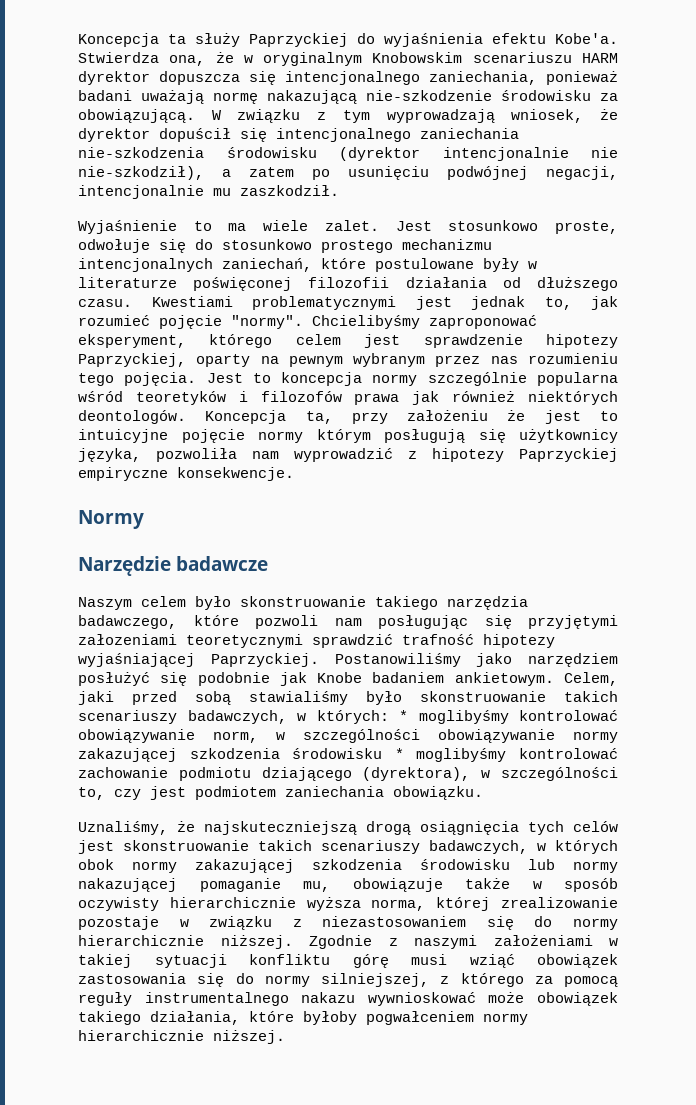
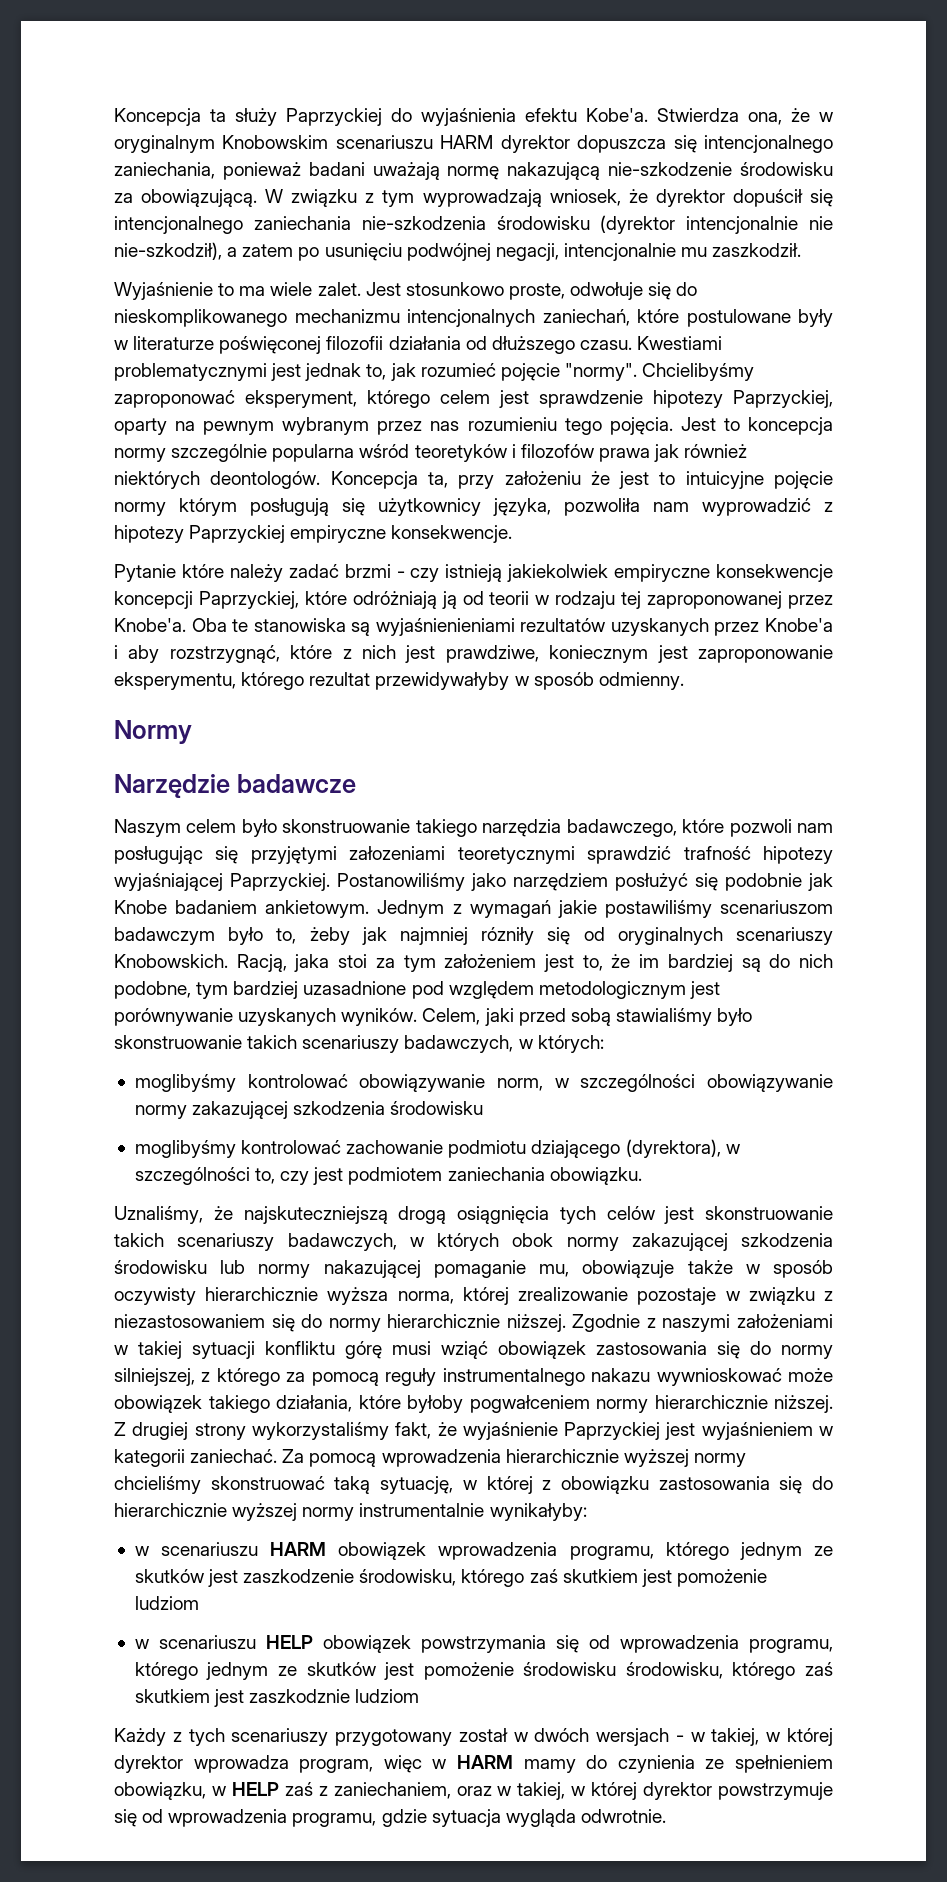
- Jest stosunkowo proste, odwołuje się do stosunkowo prostego mechanizmu intencjonalnych zaniechań, które postulowane były w literaturze poświęconej filozofii działania od dłuższego czasu.
+ Jest stosunkowo proste, odwołuje się do nieskomplikowanego mechanizmu intencjonalnych zaniechań, które postulowane były w literaturze poświęconej filozofii działania od dłuższego czasu.
+ Pytanie które należy zadać brzmi - czy istnieją jakiekolwiek empiryczne konsekwencje koncepcji Paprzyckiej, które odróżniają ją od teorii w rodzaju tej zaproponowanej przez Knobe'a. Oba te stanowiska są wyjaśnienieniami rezultatów uzyskanych przez Knobe'a i aby rozstrzygnąć, które z nich jest prawdziwe, koniecznym jest zaproponowanie eksperymentu, którego rezultat przewidywałyby w sposób odmienny.
+ Jednym z wymagań jakie postawiliśmy scenariuszom badawczym było to, żeby jak najmniej rózniły się od oryginalnych scenariuszy Knobowskich. Racją, jaka stoi za tym założeniem jest to, że im bardziej są do nich podobne, tym bardziej uzasadnione pod względem metodologicznym jest porównywanie uzyskanych wyników.
- Celem, jaki przed sobą stawialiśmy było skonstruowanie takich scenariuszy badawczych, w których: * moglibyśmy kontrolować obowiązywanie norm, w szczególności obowiązywanie normy zakazującej szkodzenia środowisku * moglibyśmy kontrolować zachowanie podmiotu dziającego (dyrektora), w szczególności to, czy jest podmiotem zaniechania obowiązku.
+ Celem, jaki przed sobą stawialiśmy było skonstruowanie takich scenariuszy badawczych, w których:
+ moglibyśmy kontrolować obowiązywanie norm, w szczególności obowiązywanie normy zakazującej szkodzenia środowisku
+ moglibyśmy kontrolować zachowanie podmiotu dziającego (dyrektora), w szczególności to, czy jest podmiotem zaniechania obowiązku.
+ Z drugiej strony wykorzystaliśmy fakt, że wyjaśnienie Paprzyckiej jest wyjaśnieniem w kategorii zaniechać. Za pomocą wprowadzenia hierarchicznie wyższej normy chcieliśmy skonstruować taką sytuację, w której z obowiązku zastosowania się do hierarchicznie wyższej normy instrumentalnie wynikałyby:
+ w scenariuszu HARM obowiązek wprowadzenia programu, którego jednym ze skutków jest zaszkodzenie środowisku, którego zaś skutkiem jest pomożenie ludziom
+ w scenariuszu HELP obowiązek powstrzymania się od wprowadzenia programu, którego jednym ze skutków jest pomożenie środowisku środowisku, którego zaś skutkiem jest zaszkodznie ludziom
+ Każdy z tych scenariuszy przygotowany został w dwóch wersjach - w takiej, w której dyrektor wprowadza program, więc w HARM mamy do czynienia ze spełnieniem obowiązku, w HELP zaś z zaniechaniem, oraz w takiej, w której dyrektor powstrzymuje się od wprowadzenia programu, gdzie sytuacja wygląda odwrotnie.

